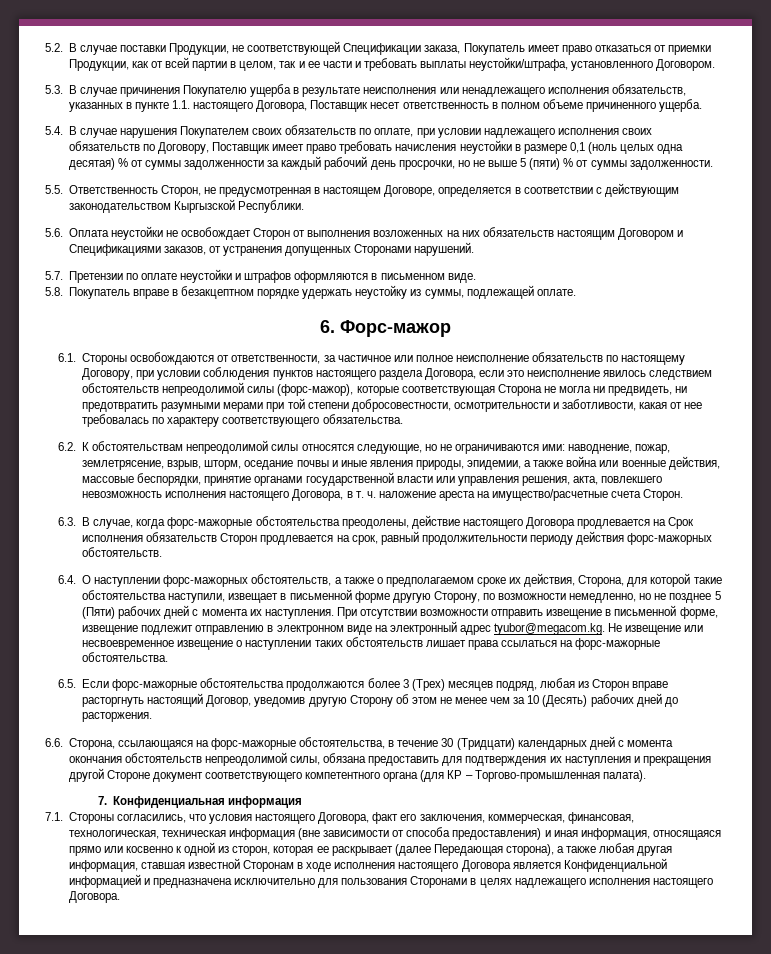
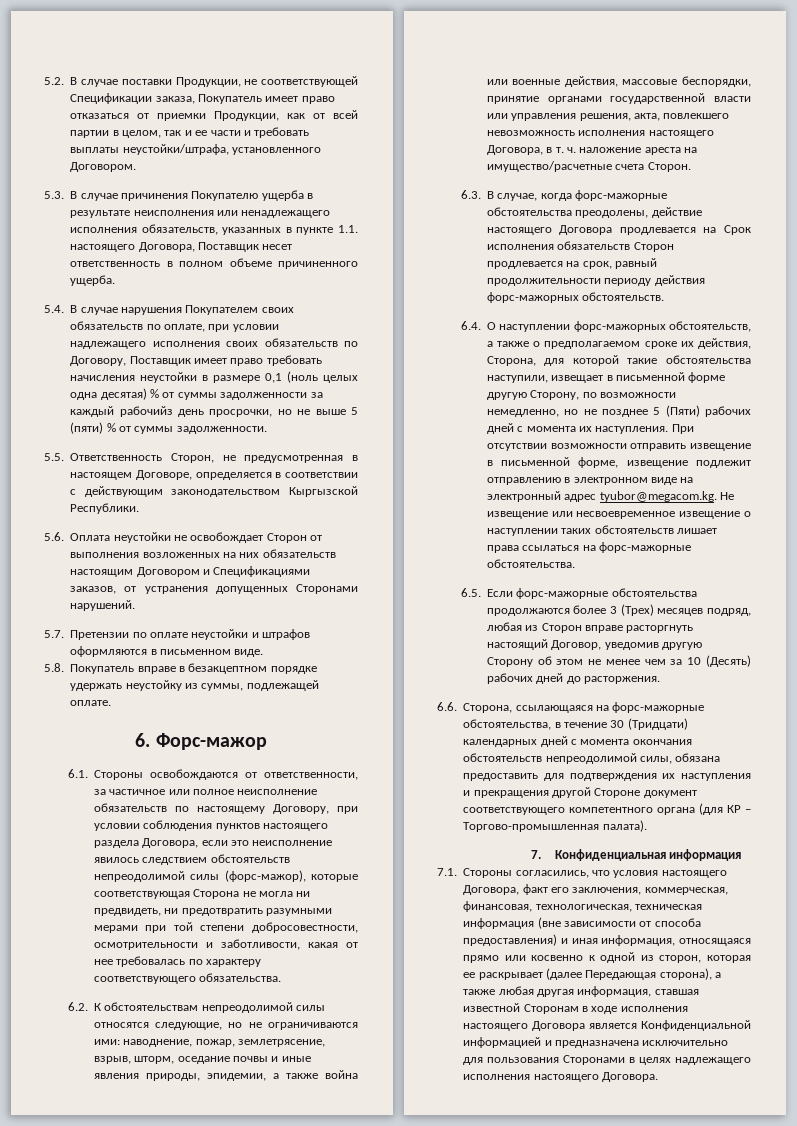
- 5.4. В случае нарушения Покупателем своих обязательств по оплате, при условии надлежащего исполнения своих обязательств по Договору, Поставщик имеет право требовать начисления неустойки в размере 0,1 (ноль целых одна десятая) % от суммы задолженности за каждый рабочий день просрочки, но не выше 5 (пяти) % от суммы задолженности.
+ 5.4. В случае нарушения Покупателем своих обязательств по оплате, при условии надлежащего исполнения своих обязательств по Договору, Поставщик имеет право требовать начисления неустойки в размере 0,1 (ноль целых одна десятая) % от суммы задолженности за каждый рабочийз день просрочки, но не выше 5 (пяти) % от суммы задолженности.

